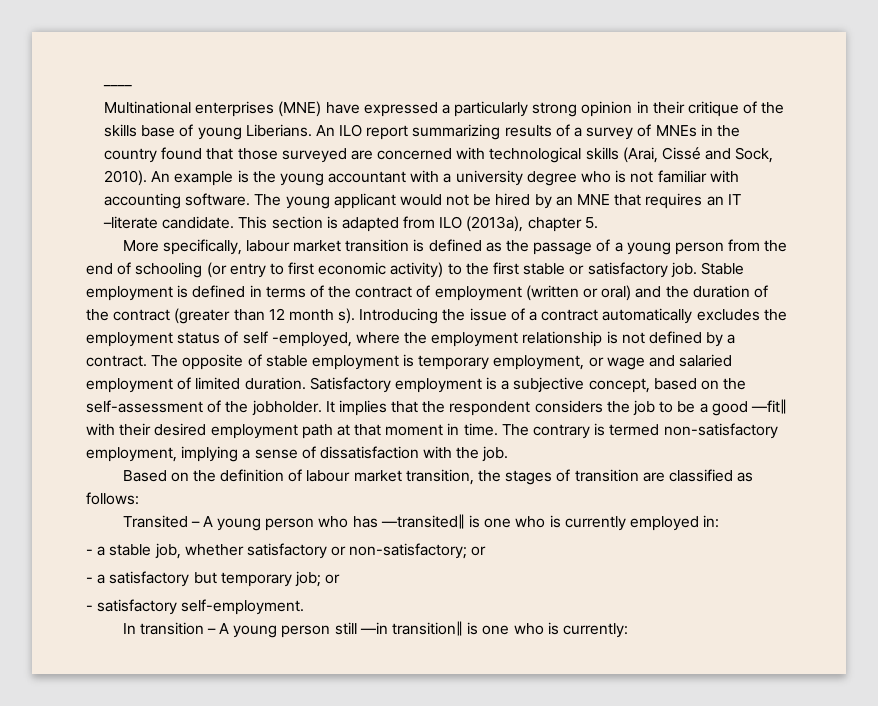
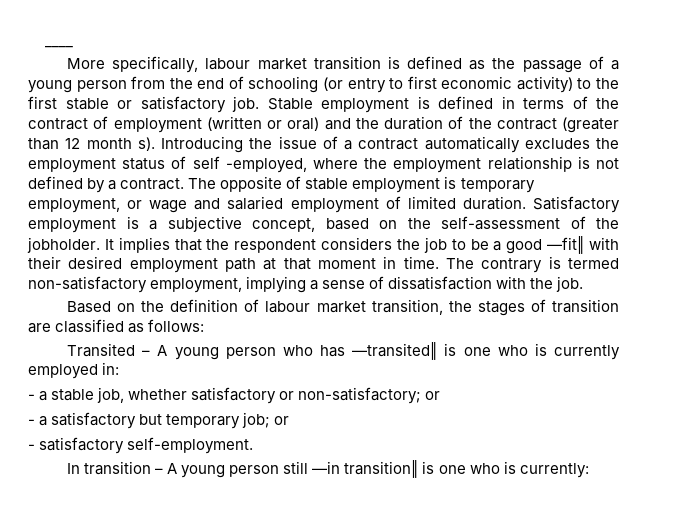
- Multinational enterprises (MNE) have expressed a particularly strong opinion in their critique of the skills base of young Liberians. An ILO report summarizing results of a survey of MNEs in the country found that those surveyed are concerned with technological skills (Arai, Cissé and Sock, 2010). An example is the young accountant with a university degree who is not familiar with accounting software. The young applicant would not be hired by an MNE that requires an IT –literate candidate. This section is adapted from ILO (2013a), chapter 5.

